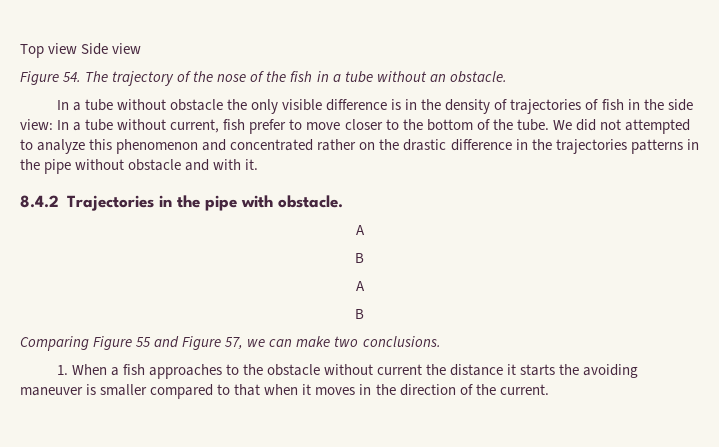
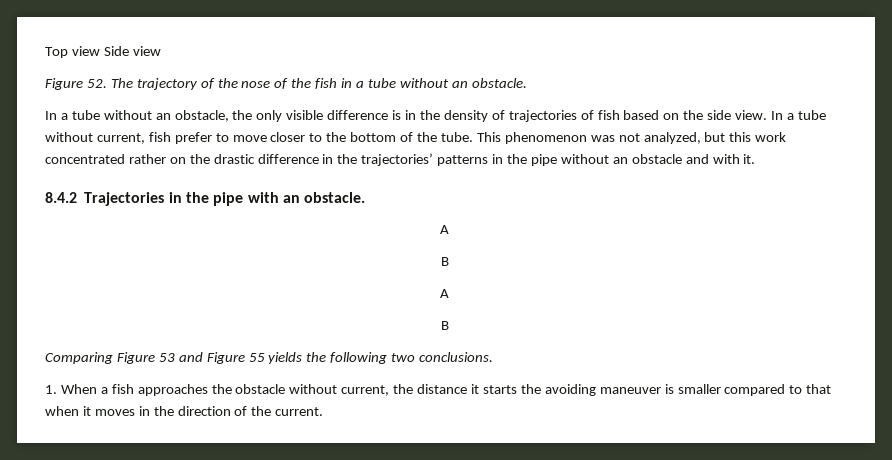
- Figure 54. The trajectory of the nose of the fish in a tube without an obstacle.
+ Figure 52. The trajectory of the nose of the fish in a tube without an obstacle.
- In a tube without obstacle the only visible difference is in the density of trajectories of fish in the side view: In a tube without current, fish prefer to move closer to the bottom of the tube.
+ In a tube without an obstacle, the only visible difference is in the density of trajectories of fish based on the side view. In a tube without current, fish prefer to move closer to the bottom of the tube.
- We did not attempted to analyze this phenomenon and concentrated rather on the drastic difference in the trajectories patterns in the pipe without obstacle and with it.
+ This phenomenon was not analyzed, but this work concentrated rather on the drastic difference in the trajectories’ patterns in the pipe without an obstacle and with it.
- 8.4.2 Trajectories in the pipe with obstacle.
+ 8.4.2 Trajectories in the pipe with an obstacle.
- Comparing Figure 55 and Figure 57, we can make two conclusions.
+ Comparing Figure 53 and Figure 55 yields the following two conclusions.
- 1. When a fish approaches to the obstacle without current the distance it starts the avoiding maneuver is smaller compared to that when it moves in the direction of the current.
+ 1. When a fish approaches the obstacle without current, the distance it starts the avoiding maneuver is smaller compared to that when it moves in the direction of the current.

